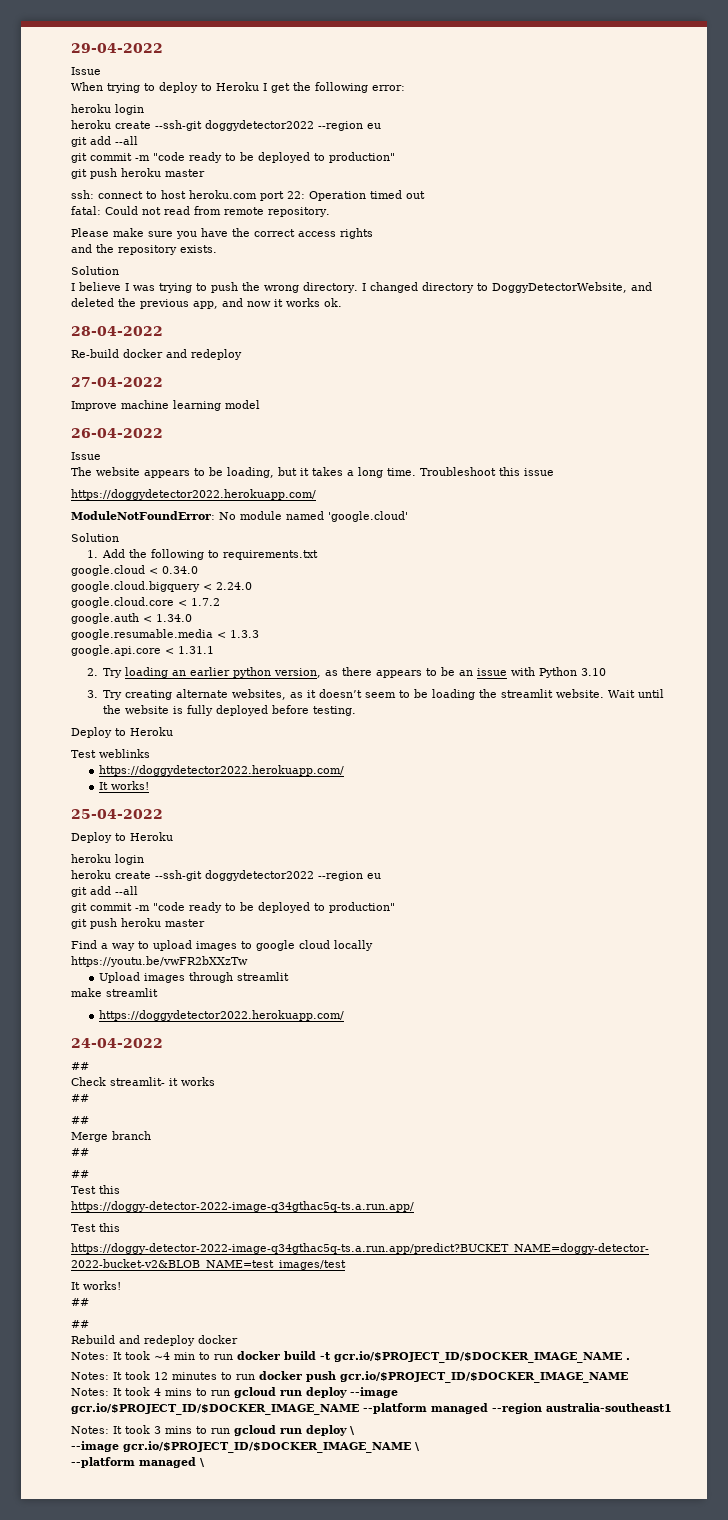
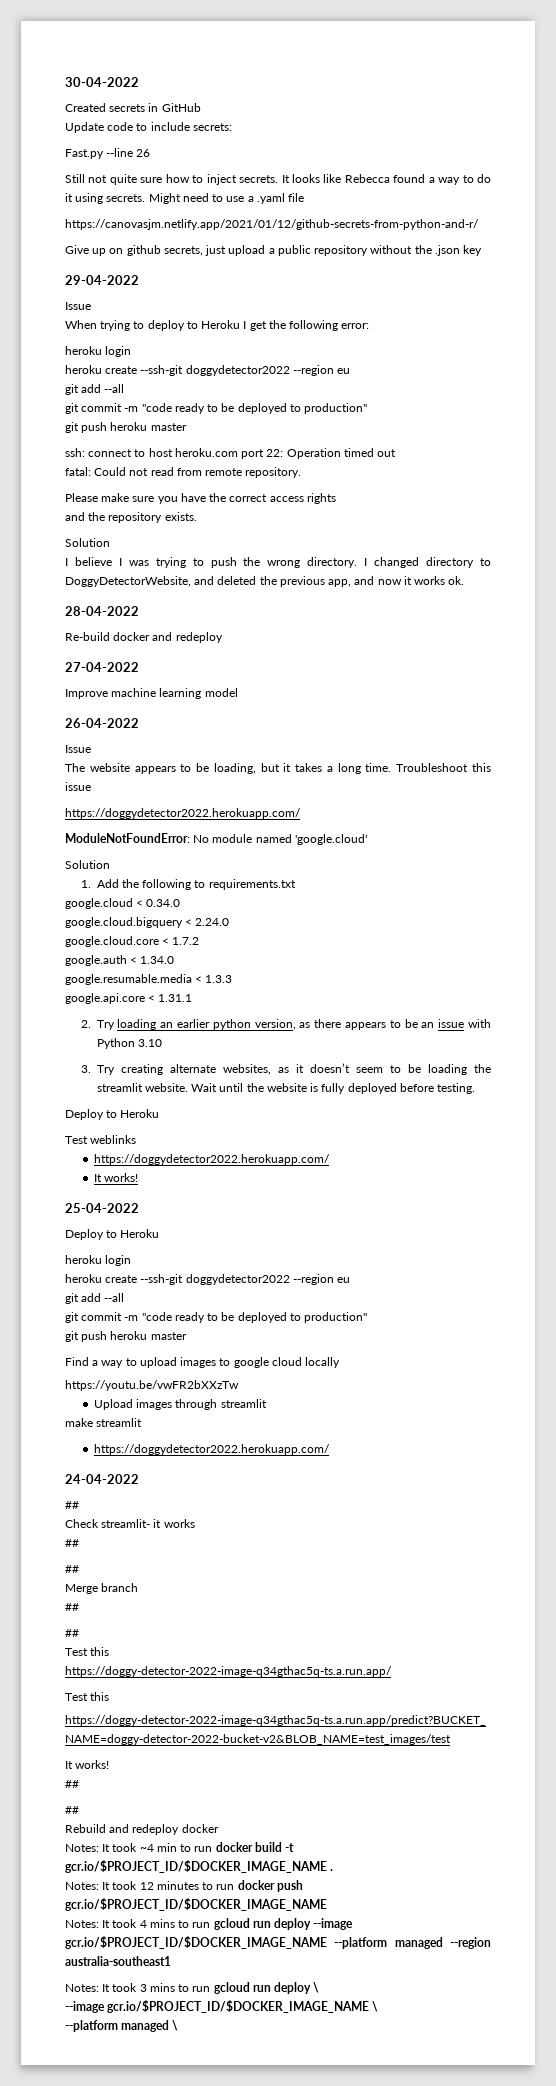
+ 30-04-2022
+ Created secrets in GitHub
+ Update code to include secrets:
+ Fast.py --line 26
+ Still not quite sure how to inject secrets. It looks like Rebecca found a way to do it using secrets. Might need to use a .yaml file
+ https://canovasjm.netlify.app/2021/01/12/github-secrets-from-python-and-r/
+ Give up on github secrets, just upload a public repository without the .json key

